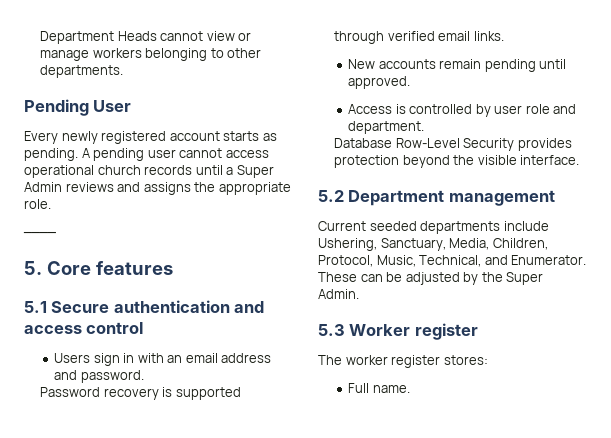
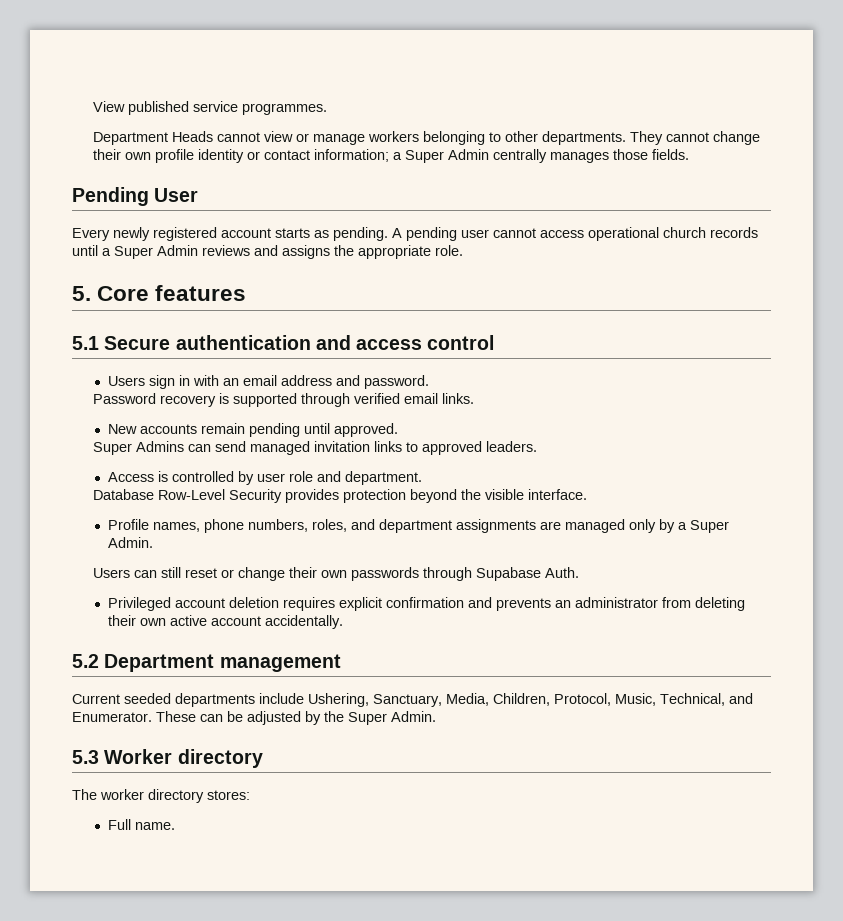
+ View published service programmes.
+ They cannot change their own profile identity or contact information; a Super Admin centrally manages those fields.
- ────
+ Super Admins can send managed invitation links to approved leaders.
+ Profile names, phone numbers, roles, and department assignments are managed only by a Super Admin.
+ Users can still reset or change their own passwords through Supabase Auth.
+ Privileged account deletion requires explicit confirmation and prevents an administrator from deleting their own active account accidentally.
- 5.3 Worker register
+ 5.3 Worker directory
- The worker register stores:
+ The worker directory stores:

